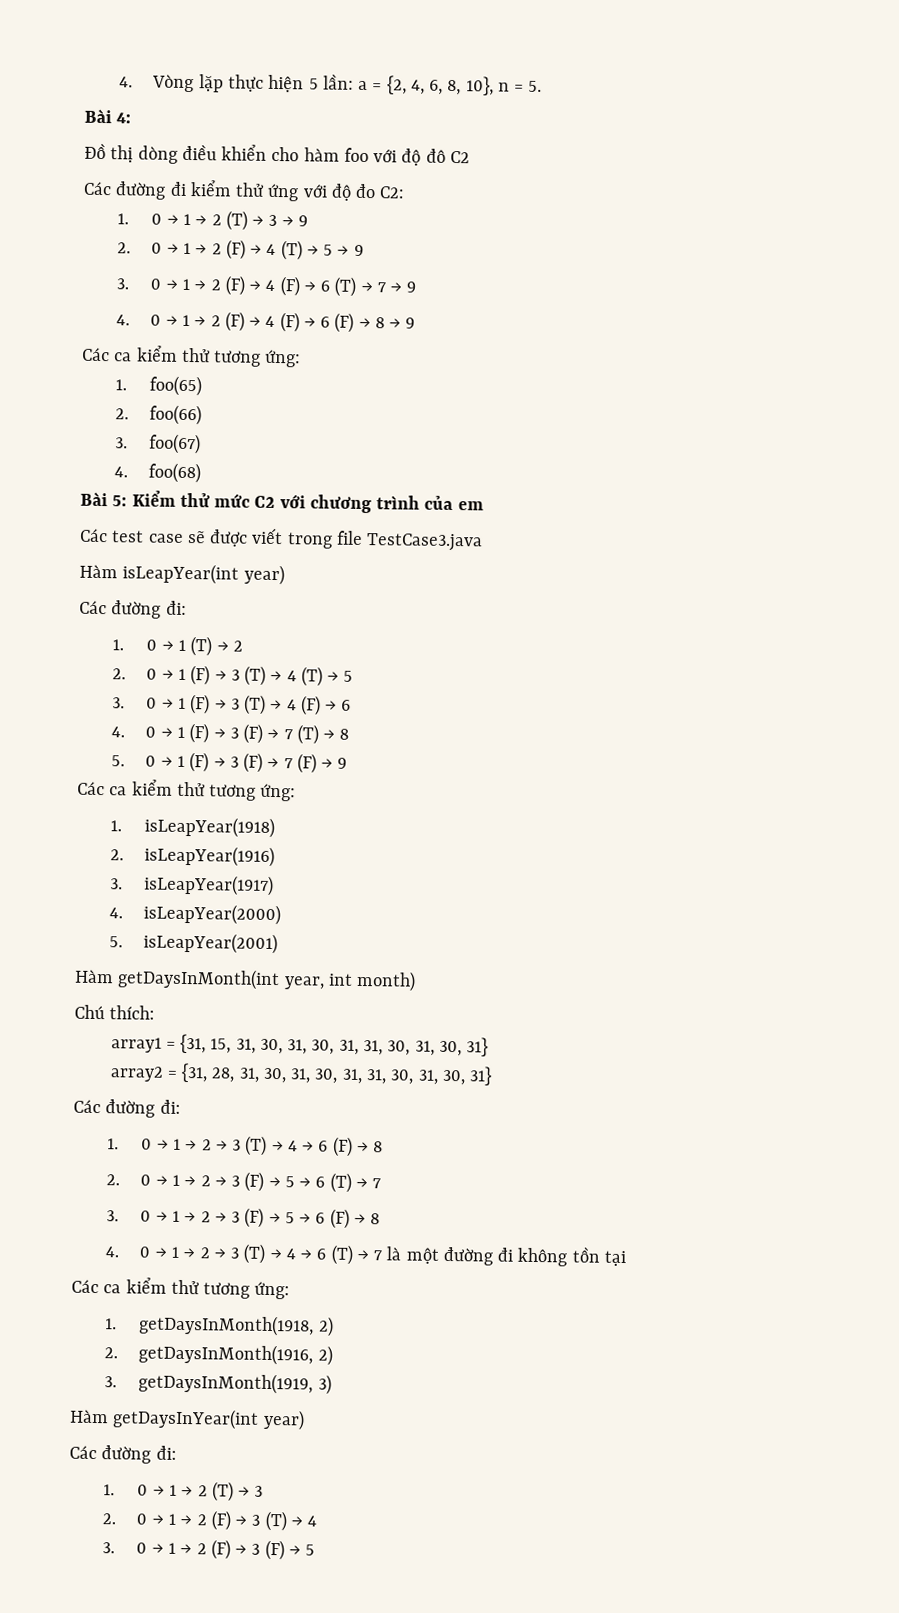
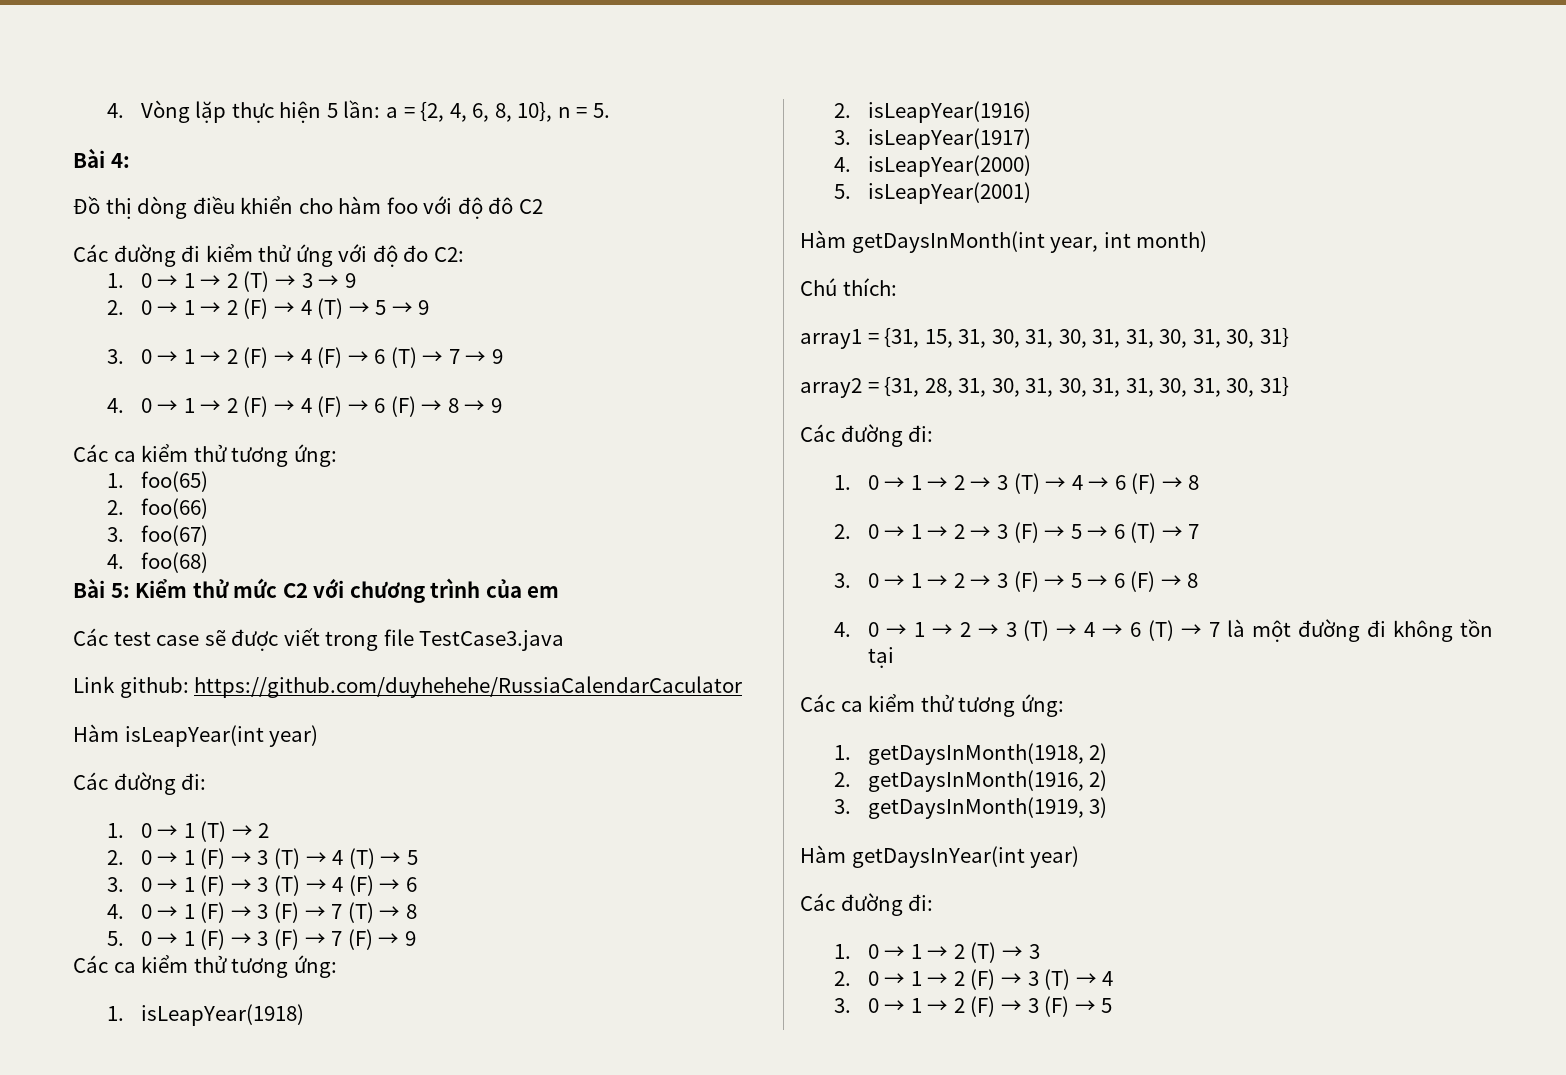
+ Link github: https://github.com/duyhehehe/RussiaCalendarCaculator

